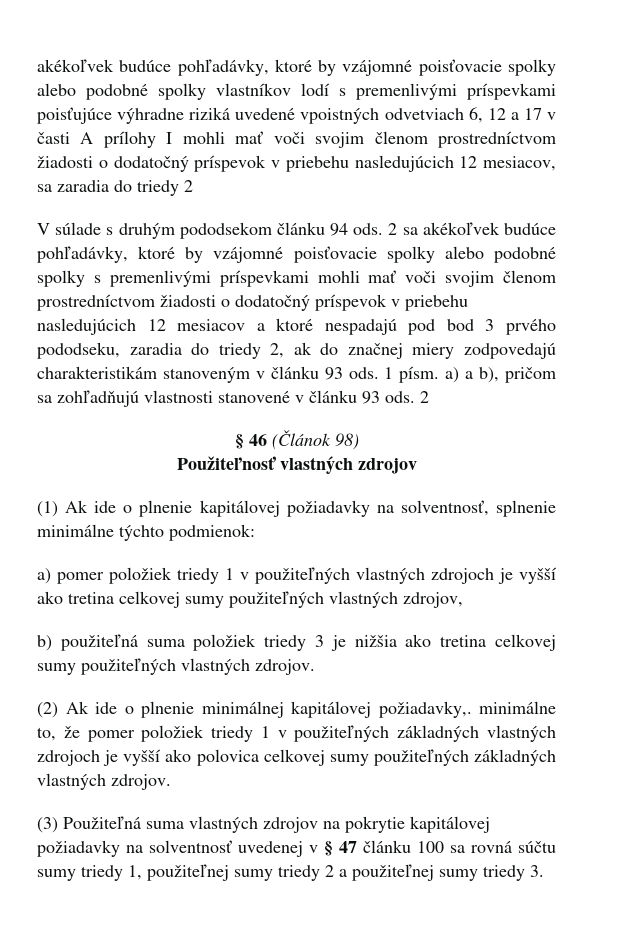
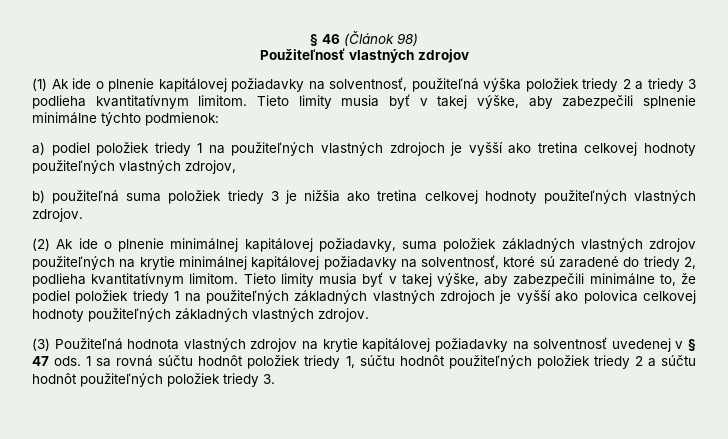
- akékoľvek budúce pohľadávky, ktoré by vzájomné poisťovacie spolky alebo podobné spolky vlastníkov lodí s premenlivými príspevkami poisťujúce výhradne riziká uvedené vpoistných odvetviach 6, 12 a 17 v časti A prílohy I mohli mať voči svojim členom prostredníctvom žiadosti o dodatočný príspevok v priebehu nasledujúcich 12 mesiacov, sa zaradia do triedy 2
- V súlade s druhým pododsekom článku 94 ods. 2 sa akékoľvek budúce pohľadávky, ktoré by vzájomné poisťovacie spolky alebo podobné spolky s premenlivými príspevkami mohli mať voči svojim členom prostredníctvom žiadosti o dodatočný príspevok v priebehu nasledujúcich 12 mesiacov a ktoré nespadajú pod bod 3 prvého pododseku, zaradia do triedy 2, ak do značnej miery zodpovedajú charakteristikám stanoveným v článku 93 ods. 1 písm. a) a b), pričom sa zohľadňujú vlastnosti stanovené v článku 93 ods. 2
- (1) Ak ide o plnenie kapitálovej požiadavky na solventnosť, splnenie minimálne týchto podmienok:
+ (1) Ak ide o plnenie kapitálovej požiadavky na solventnosť, použiteľná výška položiek triedy 2 a triedy 3 podlieha kvantitatívnym limitom. Tieto limity musia byť v takej výške, aby zabezpečili splnenie minimálne týchto podmienok:
- a) pomer položiek triedy 1 v použiteľných vlastných zdrojoch je vyšší ako tretina celkovej sumy použiteľných vlastných zdrojov,
+ a) podiel položiek triedy 1 na použiteľných vlastných zdrojoch je vyšší ako tretina celkovej hodnoty použiteľných vlastných zdrojov,
- b) použiteľná suma položiek triedy 3 je nižšia ako tretina celkovej sumy použiteľných vlastných zdrojov.
+ b) použiteľná suma položiek triedy 3 je nižšia ako tretina celkovej hodnoty použiteľných vlastných zdrojov.
- (2) Ak ide o plnenie minimálnej kapitálovej požiadavky,. minimálne to, že pomer položiek triedy 1 v použiteľných základných vlastných zdrojoch je vyšší ako polovica celkovej sumy použiteľných základných vlastných zdrojov.
+ (2) Ak ide o plnenie minimálnej kapitálovej požiadavky, suma položiek základných vlastných zdrojov použiteľných na krytie minimálnej kapitálovej požiadavky na solventnosť, ktoré sú zaradené do triedy 2, podlieha kvantitatívnym limitom. Tieto limity musia byť v takej výške, aby zabezpečili minimálne to, že podiel položiek triedy 1 na použiteľných základných vlastných zdrojoch je vyšší ako polovica celkovej hodnoty použiteľných základných vlastných zdrojov.
- (3) Použiteľná suma vlastných zdrojov na pokrytie kapitálovej požiadavky na solventnosť uvedenej v § 47 článku 100 sa rovná súčtu sumy triedy 1, použiteľnej sumy triedy 2 a použiteľnej sumy triedy 3.
+ (3) Použiteľná hodnota vlastných zdrojov na krytie kapitálovej požiadavky na solventnosť uvedenej v § 47 ods. 1 sa rovná súčtu hodnôt položiek triedy 1, súčtu hodnôt použiteľných položiek triedy 2 a súčtu hodnôt použiteľných položiek triedy 3.

